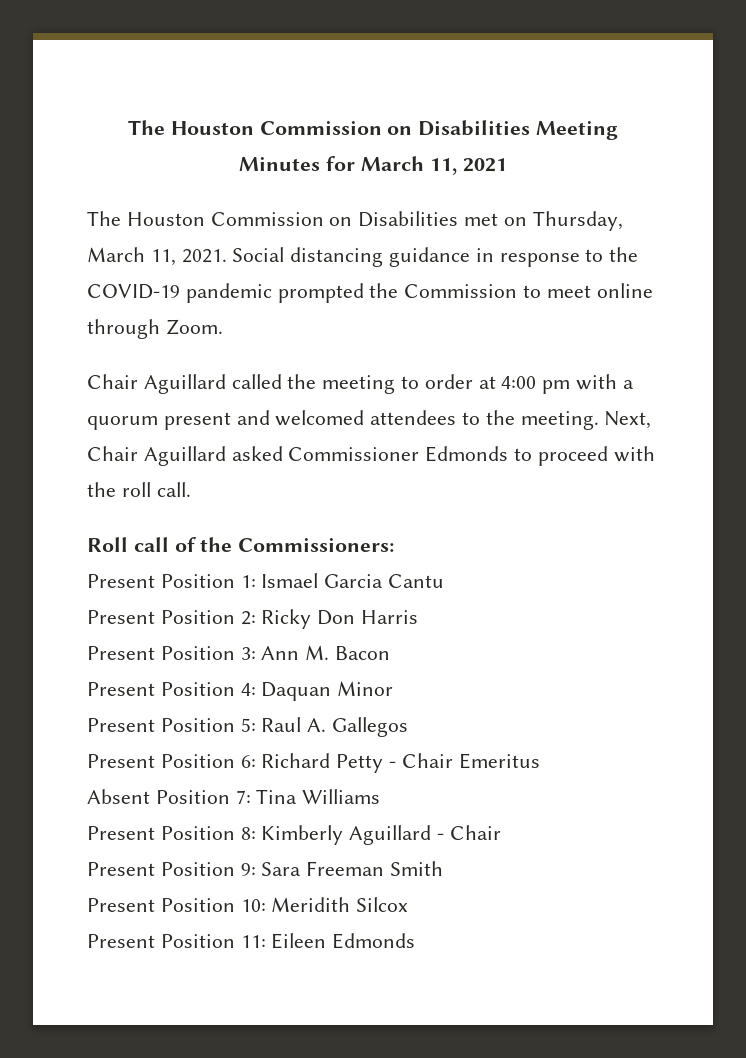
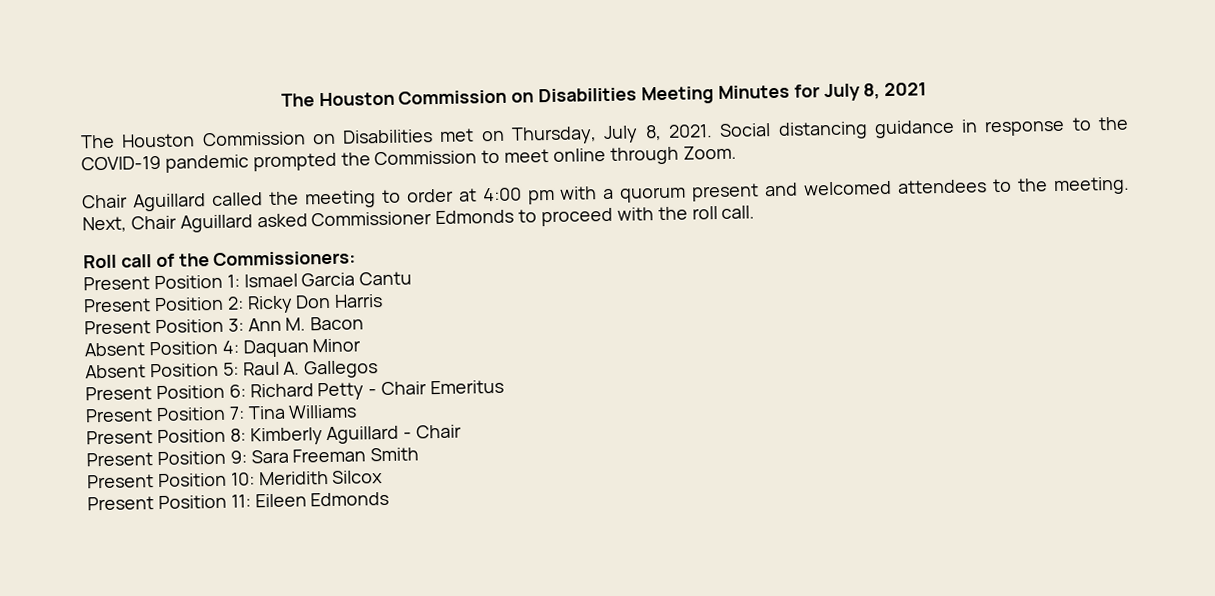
- The Houston Commission on Disabilities Meeting Minutes for March 11, 2021
+ The Houston Commission on Disabilities Meeting Minutes for July 8, 2021
- The Houston Commission on Disabilities met on Thursday, March 11, 2021.
+ The Houston Commission on Disabilities met on Thursday, July 8, 2021.
- Present Position 4: Daquan Minor
+ Absent Position 4: Daquan Minor
- Present Position 5: Raul A. Gallegos
+ Absent Position 5: Raul A. Gallegos
- Absent Position 7: Tina Williams
+ Present Position 7: Tina Williams

